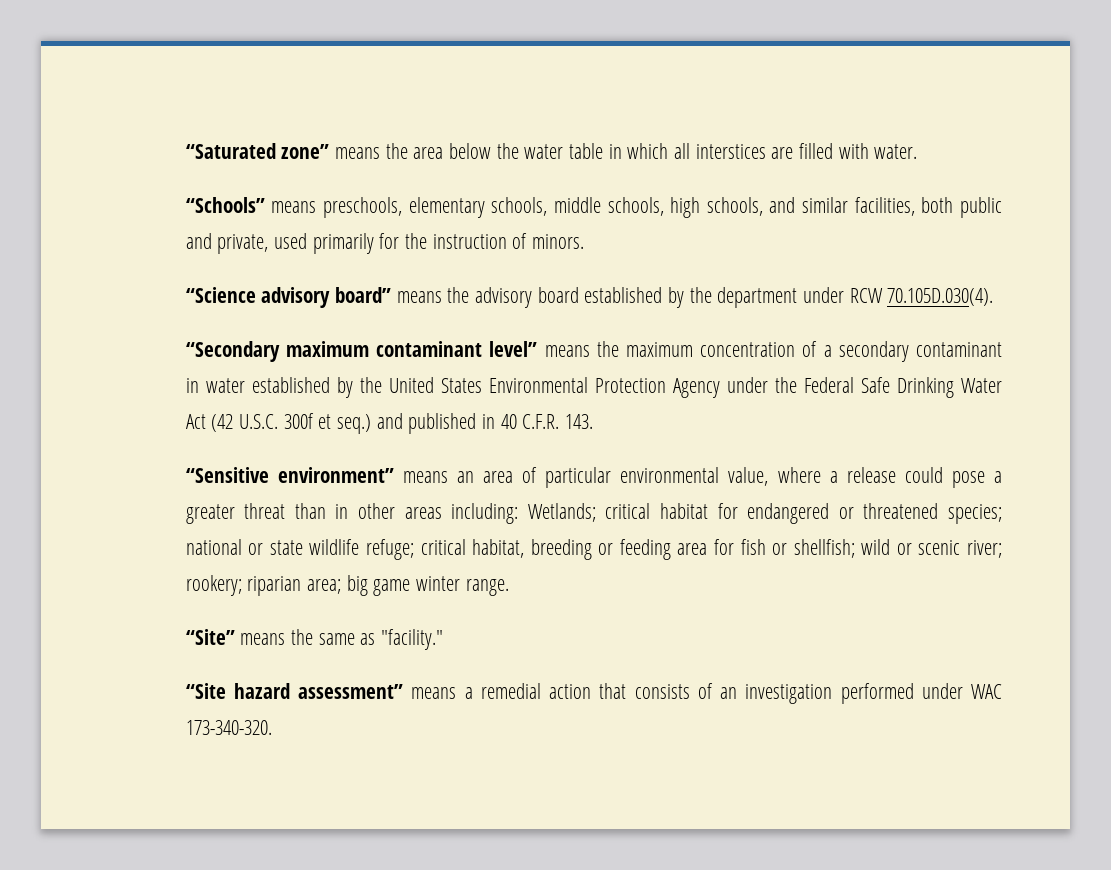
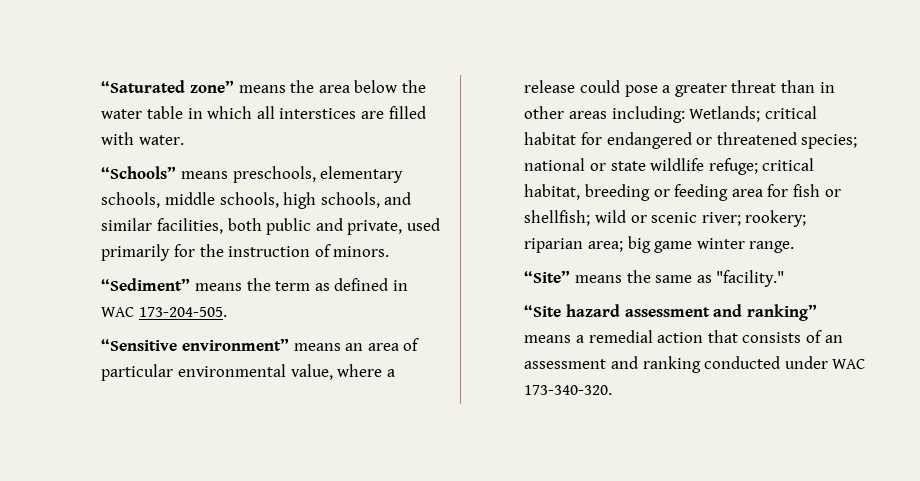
- “Science advisory board” means the advisory board established by the department under RCW 70.105D.030(4).
- “Secondary maximum contaminant level” means the maximum concentration of a secondary contaminant in water established by the United States Environmental Protection Agency under the Federal Safe Drinking Water Act (42 U.S.C. 300f et seq.) and published in 40 C.F.R. 143.
+ “Sediment” means the term as defined in WAC 173-204-505.
- “Site hazard assessment” means a remedial action that consists of an investigation performed under WAC 173-340-320.
+ “Site hazard assessment and ranking” means a remedial action that consists of an assessment and ranking conducted under WAC 173-340-320.

